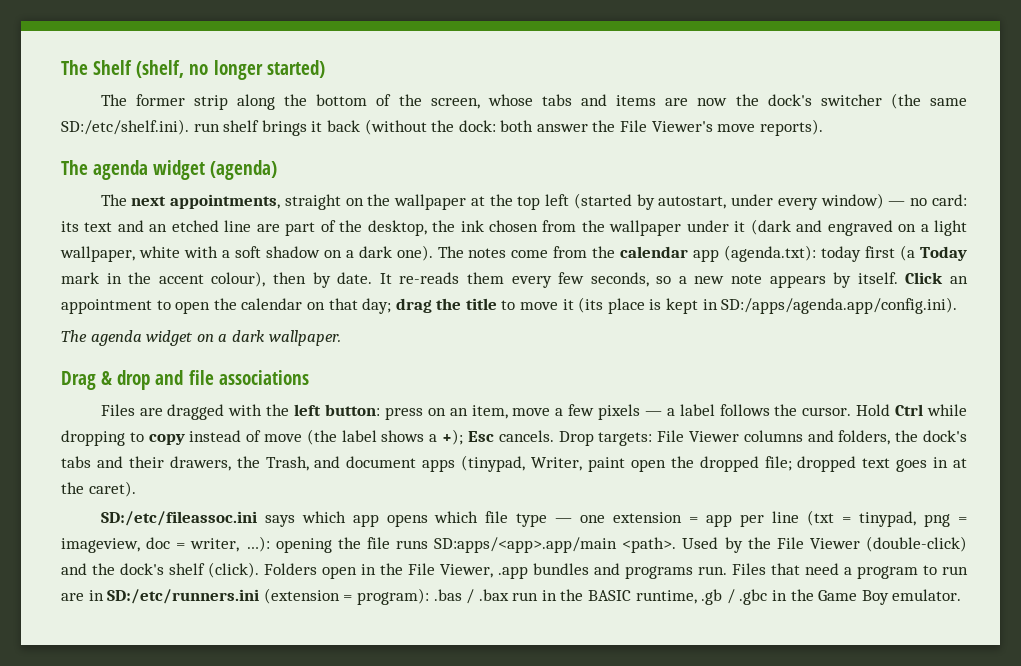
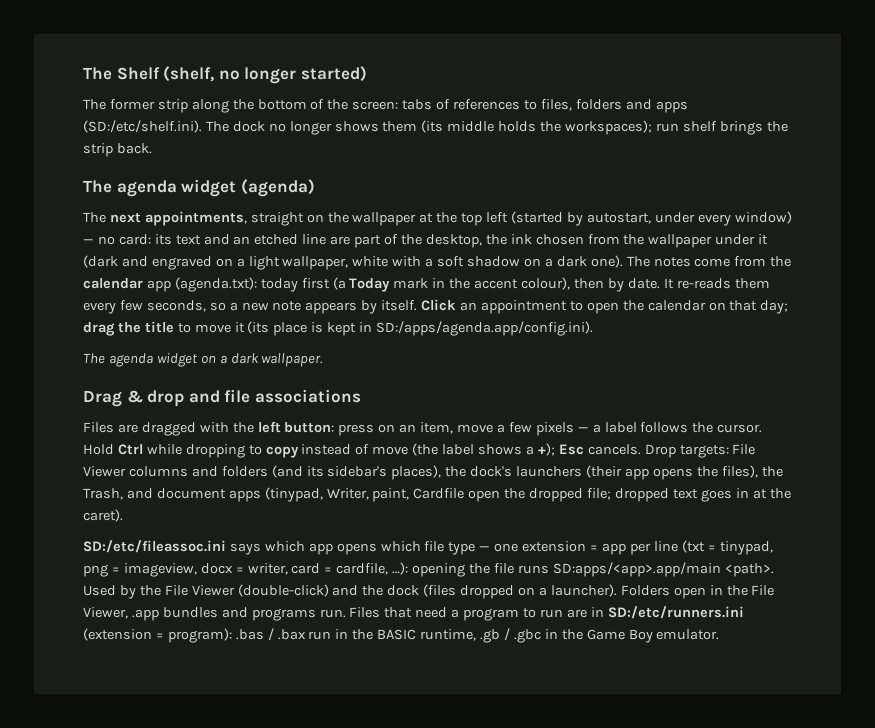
- The former strip along the bottom of the screen, whose tabs and items are now the dock's switcher (the same SD:/etc/shelf.ini). run shelf brings it back (without the dock: both answer the File Viewer's move reports).
+ The former strip along the bottom of the screen: tabs of references to files, folders and apps (SD:/etc/shelf.ini). The dock no longer shows them (its middle holds the workspaces); run shelf brings the strip back.
- Drop targets: File Viewer columns and folders, the dock's tabs and their drawers, the Trash, and document apps (tinypad, Writer, paint open the dropped file; dropped text goes in at the caret).
+ Drop targets: File Viewer columns and folders (and its sidebar's places), the dock's launchers (their app opens the files), the Trash, and document apps (tinypad, Writer, paint, Cardfile open the dropped file; dropped text goes in at the caret).
- SD:/etc/fileassoc.ini says which app opens which file type — one extension = app per line (txt = tinypad, png = imageview, doc = writer, …): opening the file runs SD:apps/<app>.app/main <path>.
+ SD:/etc/fileassoc.ini says which app opens which file type — one extension = app per line (txt = tinypad, png = imageview, docx = writer, card = cardfile, …): opening the file runs SD:apps/<app>.app/main <path>.
- Used by the File Viewer (double-click) and the dock's shelf (click).
+ Used by the File Viewer (double-click) and the dock (files dropped on a launcher).

